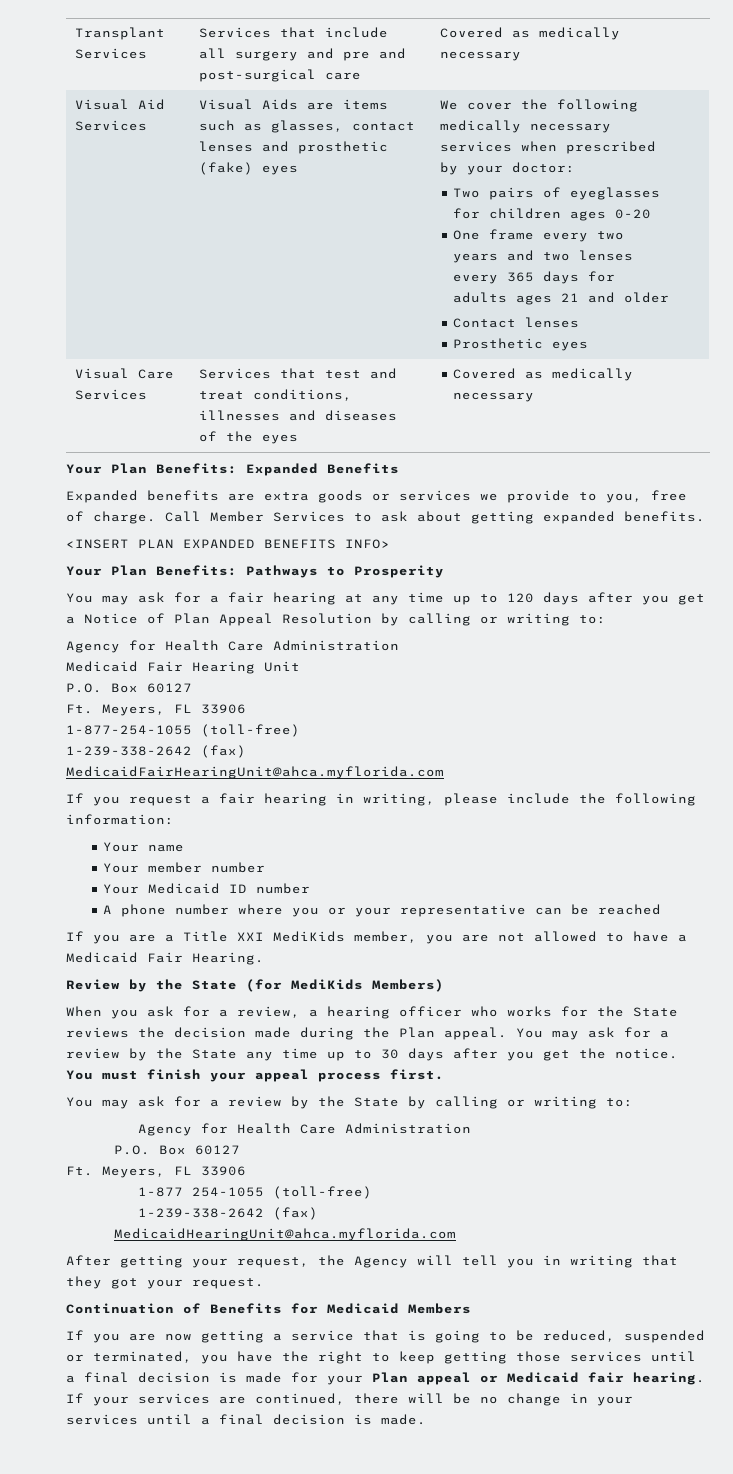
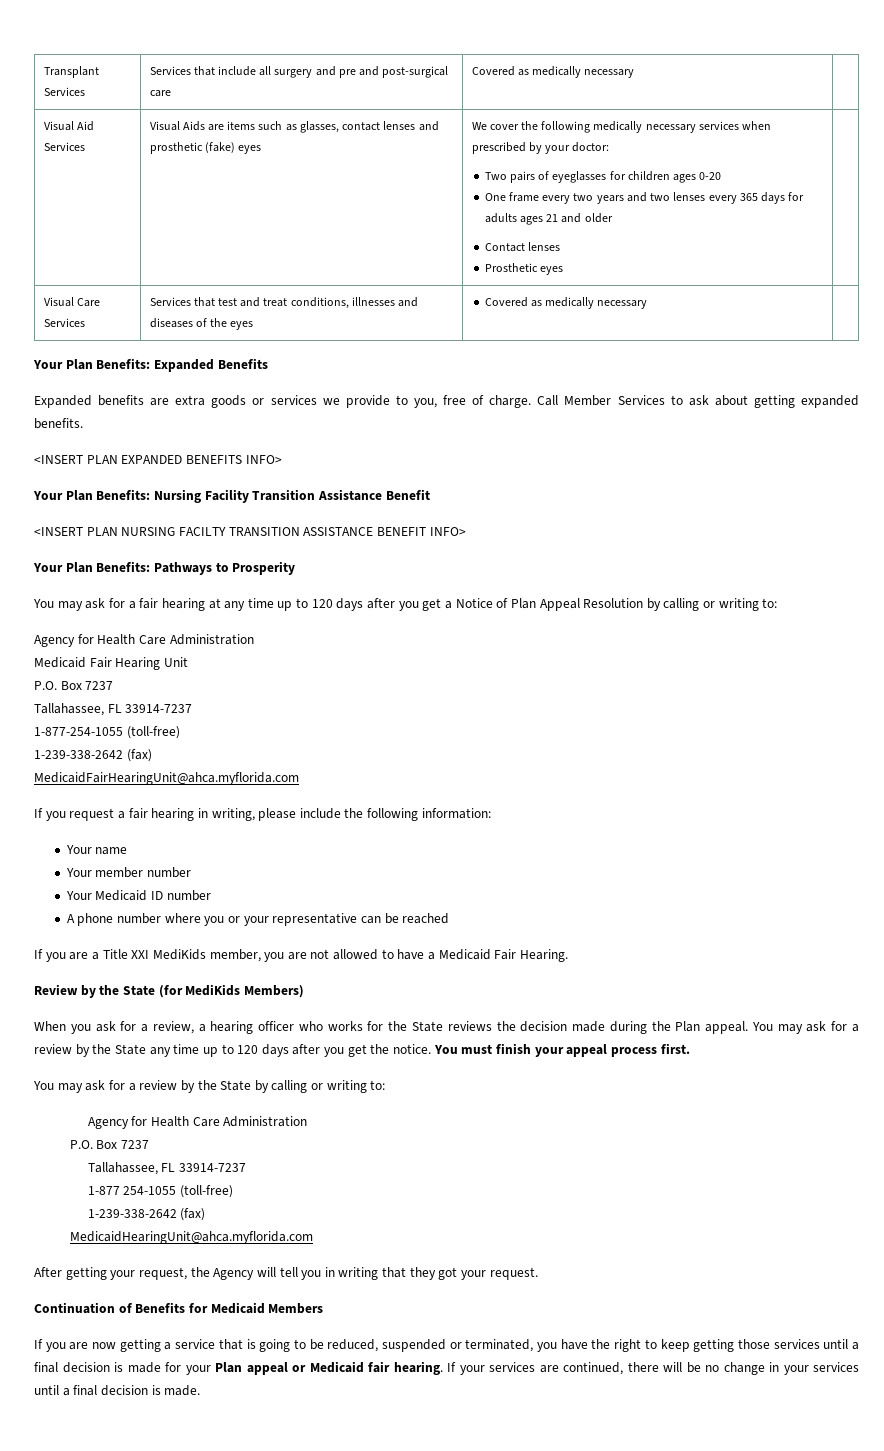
+ Your Plan Benefits: Nursing Facility Transition Assistance Benefit
+ <INSERT PLAN NURSING FACILTY TRANSITION ASSISTANCE BENEFIT INFO>
  Medicaid Fair Hearing Unit
- P.O. Box 60127
- Ft. Meyers, FL 33906
+ P.O. Box 7237
+ Tallahassee, FL 33914-7237
- You may ask for a review by the State any time up to 30 days after you get the notice.
+ You may ask for a review by the State any time up to 120 days after you get the notice.
  You may ask for a review by the State by calling or writing to:
  Agency for Health Care Administration
- P.O. Box 60127
- Ft. Meyers, FL 33906
+ P.O. Box 7237
+ Tallahassee, FL 33914-7237

